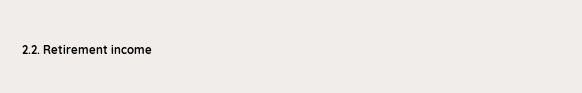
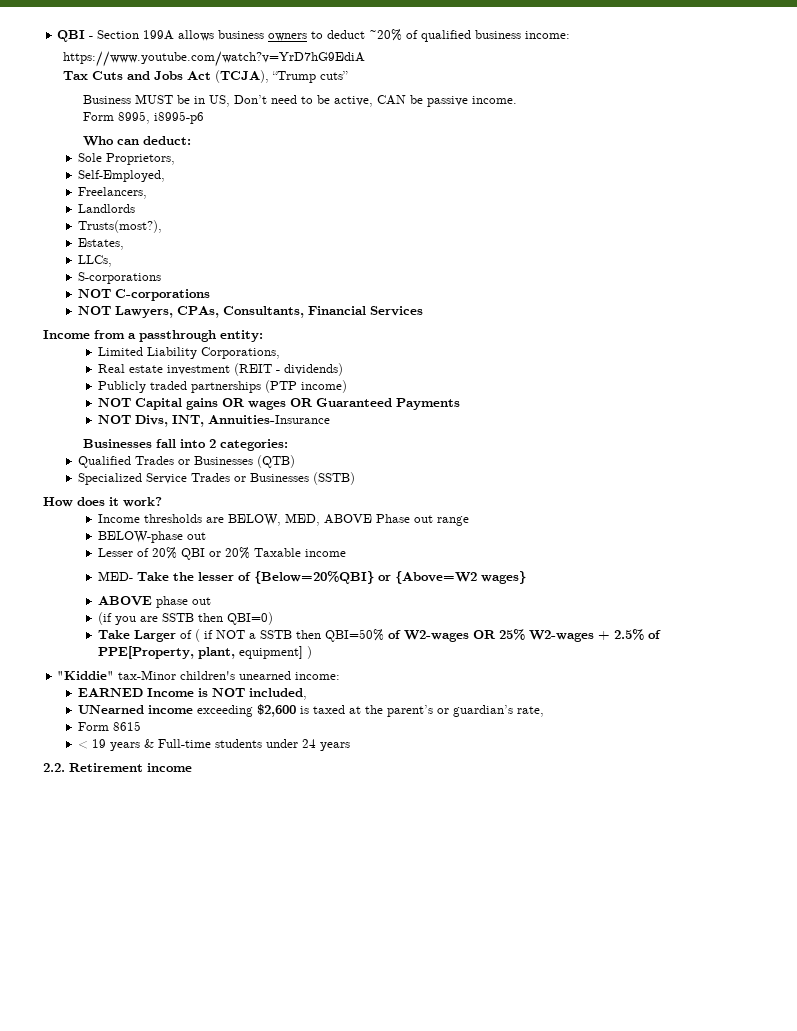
+ QBI - Section 199A allows business owners to deduct ~20% of qualified business income:
+ https://www.youtube.com/watch?v=YrD7hG9EdiA
+ Tax Cuts and Jobs Act (TCJA), “Trump cuts”
+ Business MUST be in US, Don’t need to be active, CAN be passive income.
+ Form 8995, i8995-p6
+ Who can deduct:
+ Sole Proprietors,
+ Self-Employed,
+ Freelancers,
+ Landlords
+ Trusts(most?),
+ Estates,
+ LLCs,
+ S-corporations
+ NOT C-corporations
+ NOT Lawyers, CPAs, Consultants, Financial Services
+ Income from a passthrough entity:
+ Limited Liability Corporations,
+ Real estate investment (REIT - dividends)
+ Publicly traded partnerships (PTP income)
+ NOT Capital gains OR wages OR Guaranteed Payments
+ NOT Divs, INT, Annuities-Insurance
+ Businesses fall into 2 categories:
+ Qualified Trades or Businesses (QTB)
+ Specialized Service Trades or Businesses (SSTB)
+ How does it work?
+ Income thresholds are BELOW, MED, ABOVE Phase out range
+ BELOW-phase out
+ Lesser of 20% QBI or 20% Taxable income
+ MED- Take the lesser of {Below=20%QBI} or {Above=W2 wages}
+ ABOVE phase out
+ (if you are SSTB then QBI=0)
+ Take Larger of ( if NOT a SSTB then QBI=50% of W2-wages OR 25% W2-wages + 2.5% of PPE[Property, plant, equipment] )
+ "Kiddie" tax-Minor children's unearned income:
+ EARNED Income is NOT included,
+ UNearned income exceeding $2,600 is taxed at the parent’s or guardian’s rate,
+ Form 8615
+ < 19 years & Full-time students under 24 years

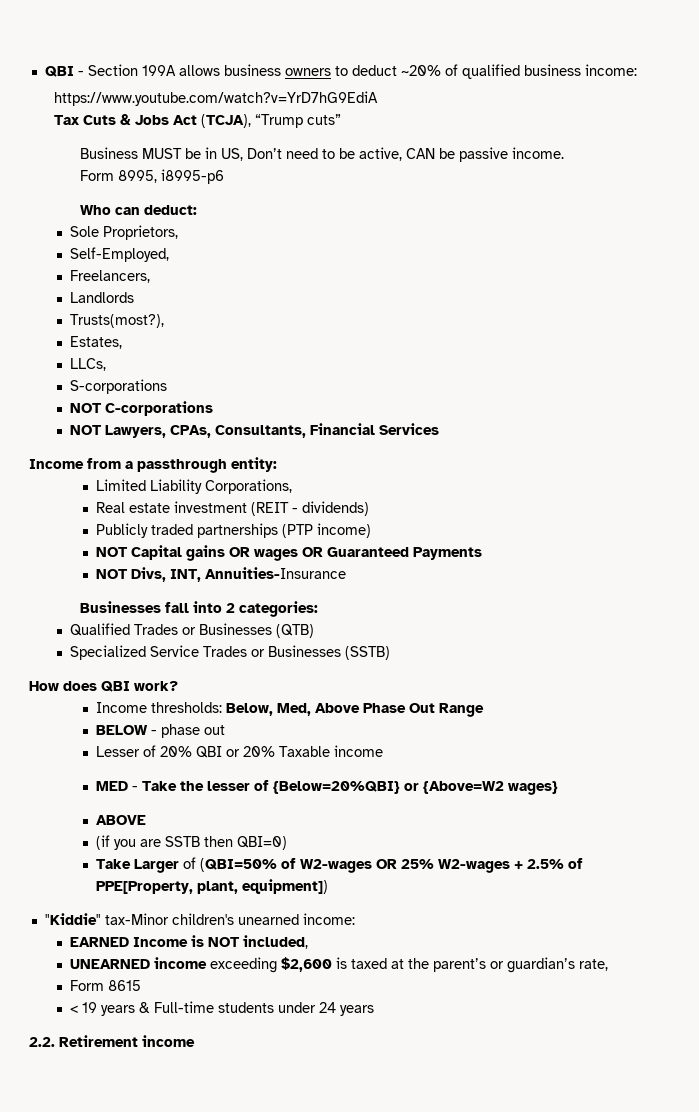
- Tax Cuts and Jobs Act (TCJA), “Trump cuts”
+ Tax Cuts & Jobs Act (TCJA), “Trump cuts”
- How does it work?
+ How does QBI work?
- Income thresholds are BELOW, MED, ABOVE Phase out range
- BELOW-phase out
+ Income thresholds: Below, Med, Above Phase Out Range
+ BELOW - phase out
- MED- Take the lesser of {Below=20%QBI} or {Above=W2 wages}
+ MED - Take the lesser of {Below=20%QBI} or {Above=W2 wages}
- ABOVE phase out
+ ABOVE
- Take Larger of ( if NOT a SSTB then QBI=50% of W2-wages OR 25% W2-wages + 2.5% of PPE[Property, plant, equipment] )
+ Take Larger of (QBI=50% of W2-wages OR 25% W2-wages + 2.5% of PPE[Property, plant, equipment])
- UNearned income exceeding $2,600 is taxed at the parent’s or guardian’s rate,
+ UNEARNED income exceeding $2,600 is taxed at the parent’s or guardian’s rate,

